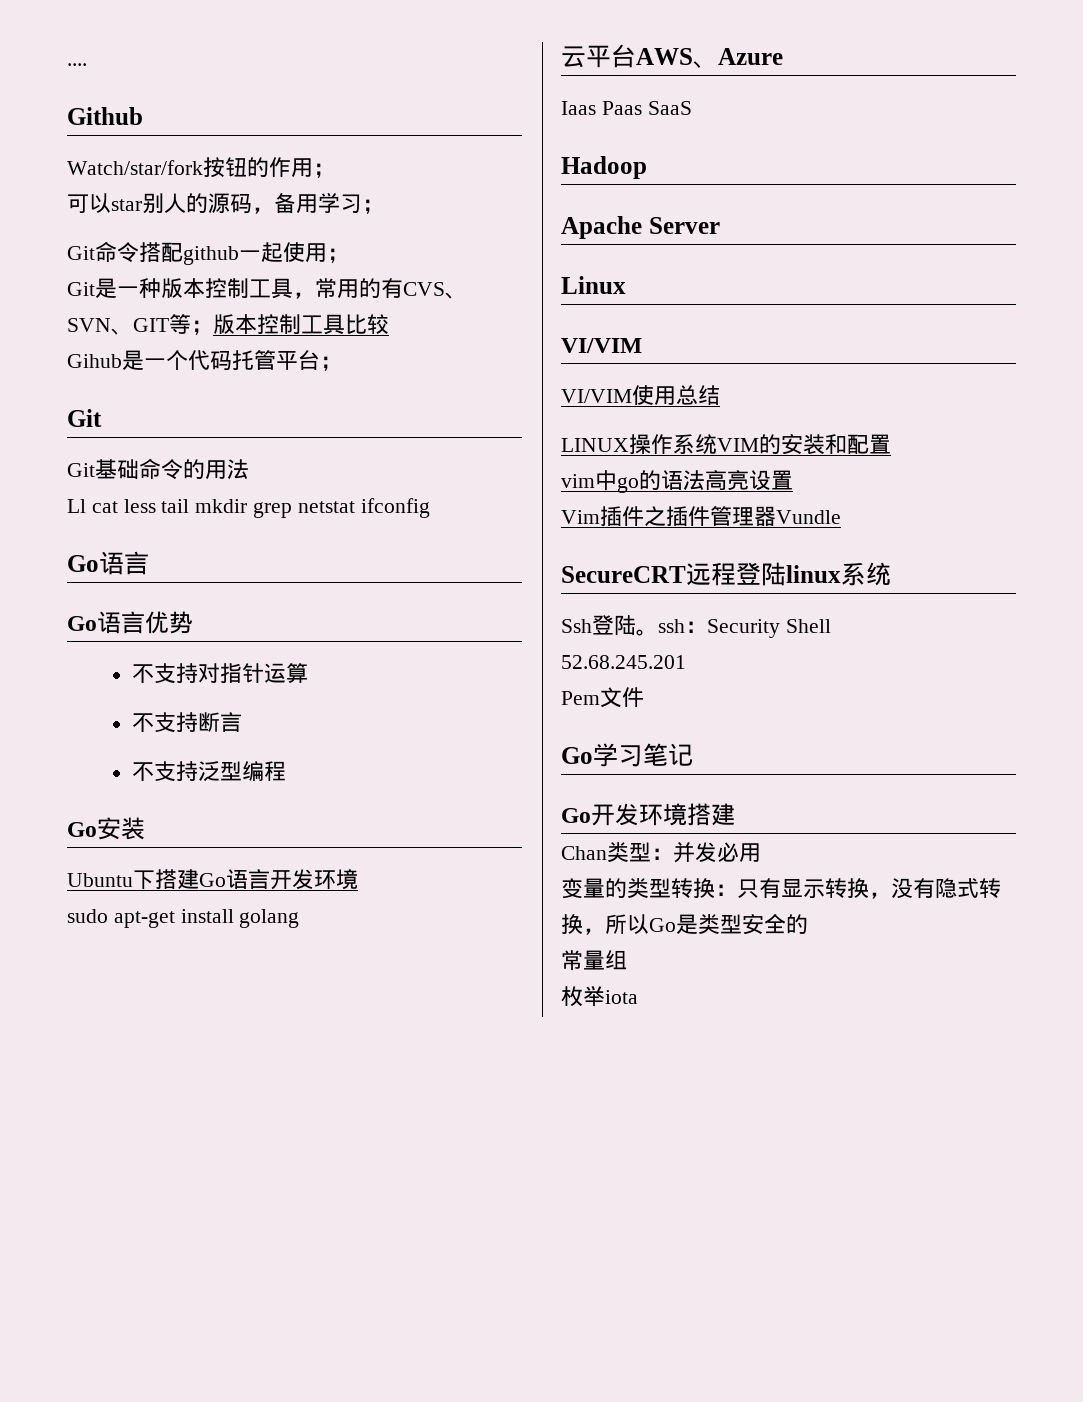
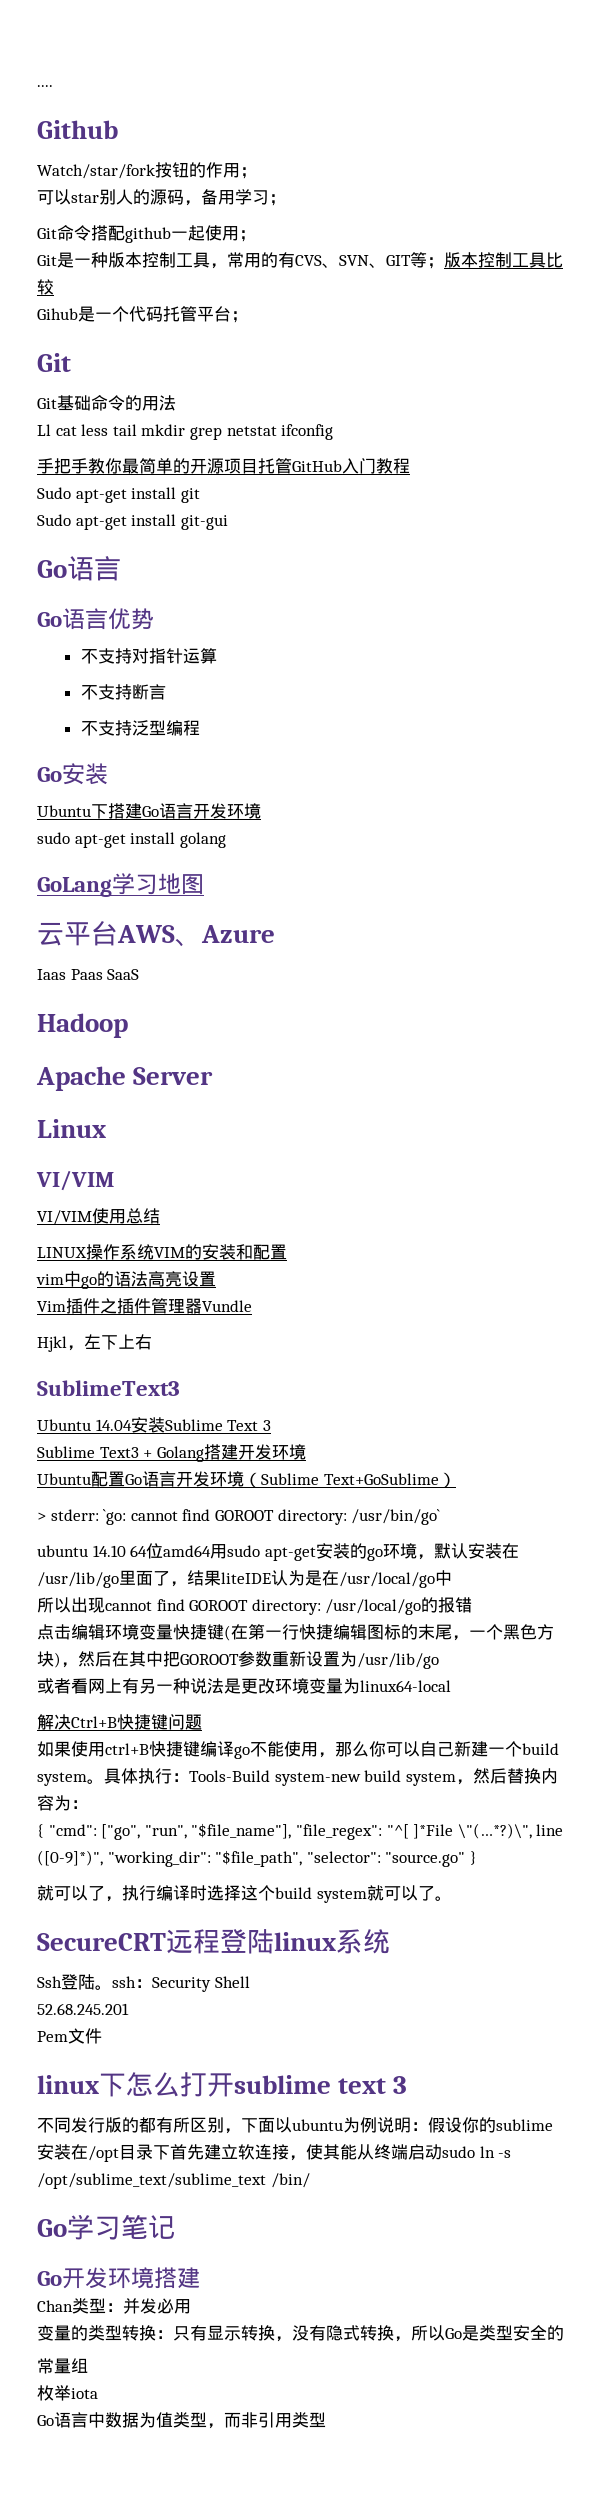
+ 手把手教你最简单的开源项目托管GitHub入门教程
+ Sudo apt-get install git
+ Sudo apt-get install git-gui
+ GoLang学习地图
+ Hjkl，左下上右
+ SublimeText3
+ Ubuntu 14.04安装Sublime Text 3
+ Sublime Text3 + Golang搭建开发环境
+ Ubuntu配置Go语言开发环境（Sublime Text+GoSublime）
+ > stderr: `go: cannot find GOROOT directory: /usr/bin/go`
+ ubuntu 14.10 64位amd64用sudo apt-get安装的go环境，默认安装在/usr/lib/go里面了，结果liteIDE认为是在/usr/local/go中
+ 所以出现cannot find GOROOT directory: /usr/local/go的报错
+ 点击编辑环境变量快捷键(在第一行快捷编辑图标的末尾，一个黑色方块)，然后在其中把GOROOT参数重新设置为/usr/lib/go
+ 或者看网上有另一种说法是更改环境变量为linux64-local
+ 解决Ctrl+B快捷键问题
+ 如果使用ctrl+B快捷键编译go不能使用，那么你可以自己新建一个build system。具体执行：Tools-Build system-new build system，然后替换内容为：
+ { "cmd": ["go", "run", "$file_name"], "file_regex": "^[ ]*File \"(…*?)\", line ([0-9]*)", "working_dir": "$file_path", "selector": "source.go" }
+ 就可以了，执行编译时选择这个build system就可以了。
+ linux下怎么打开sublime text 3
+ 不同发行版的都有所区别，下面以ubuntu为例说明：假设你的sublime安装在/opt目录下首先建立软连接，使其能从终端启动sudo ln -s /opt/sublime_text/sublime_text /bin/
+ Go语言中数据为值类型，而非引用类型

